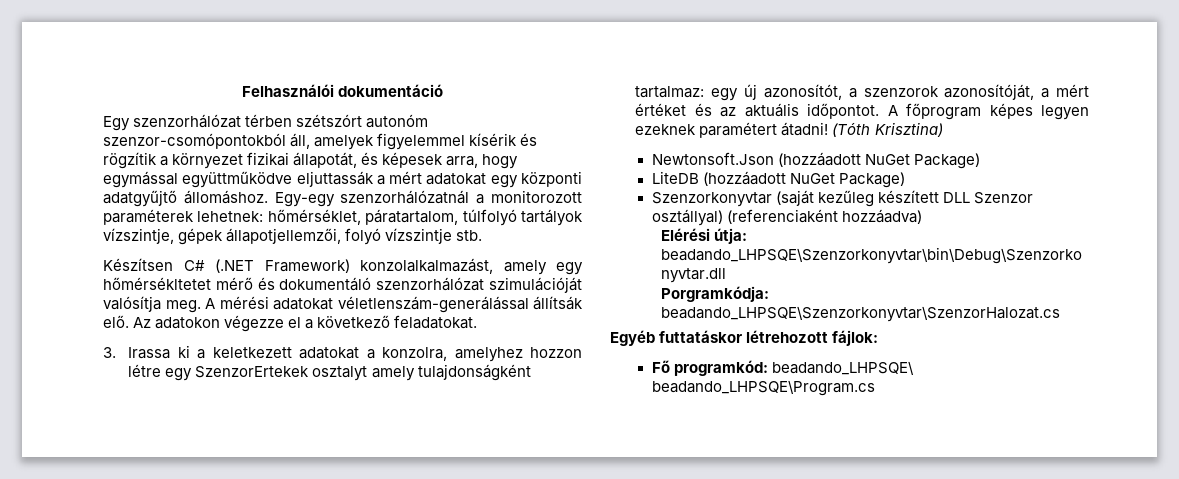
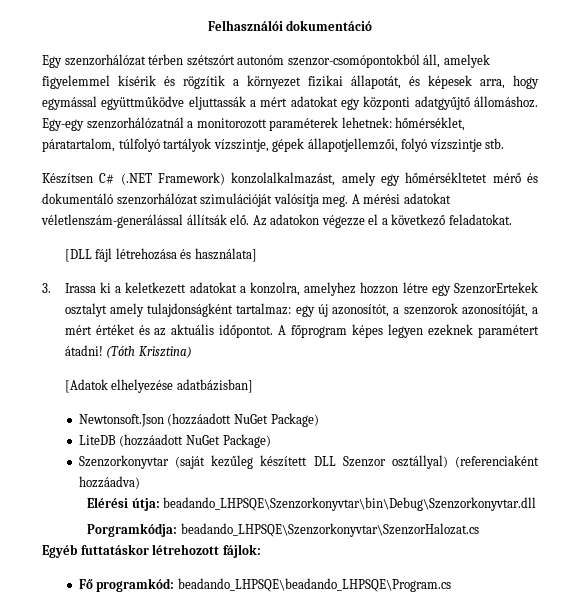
+ [DLL fájl létrehozása és használata]
+ [Adatok elhelyezése adatbázisban]
- Fő programkód: beadando_LHPSQE\ beadando_LHPSQE\Program.cs
+ Fő programkód: beadando_LHPSQE\beadando_LHPSQE\Program.cs

